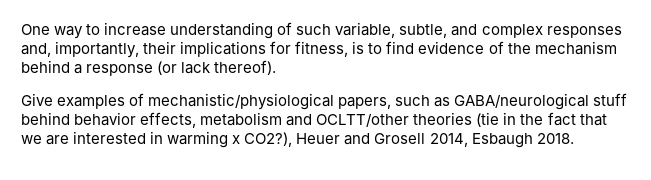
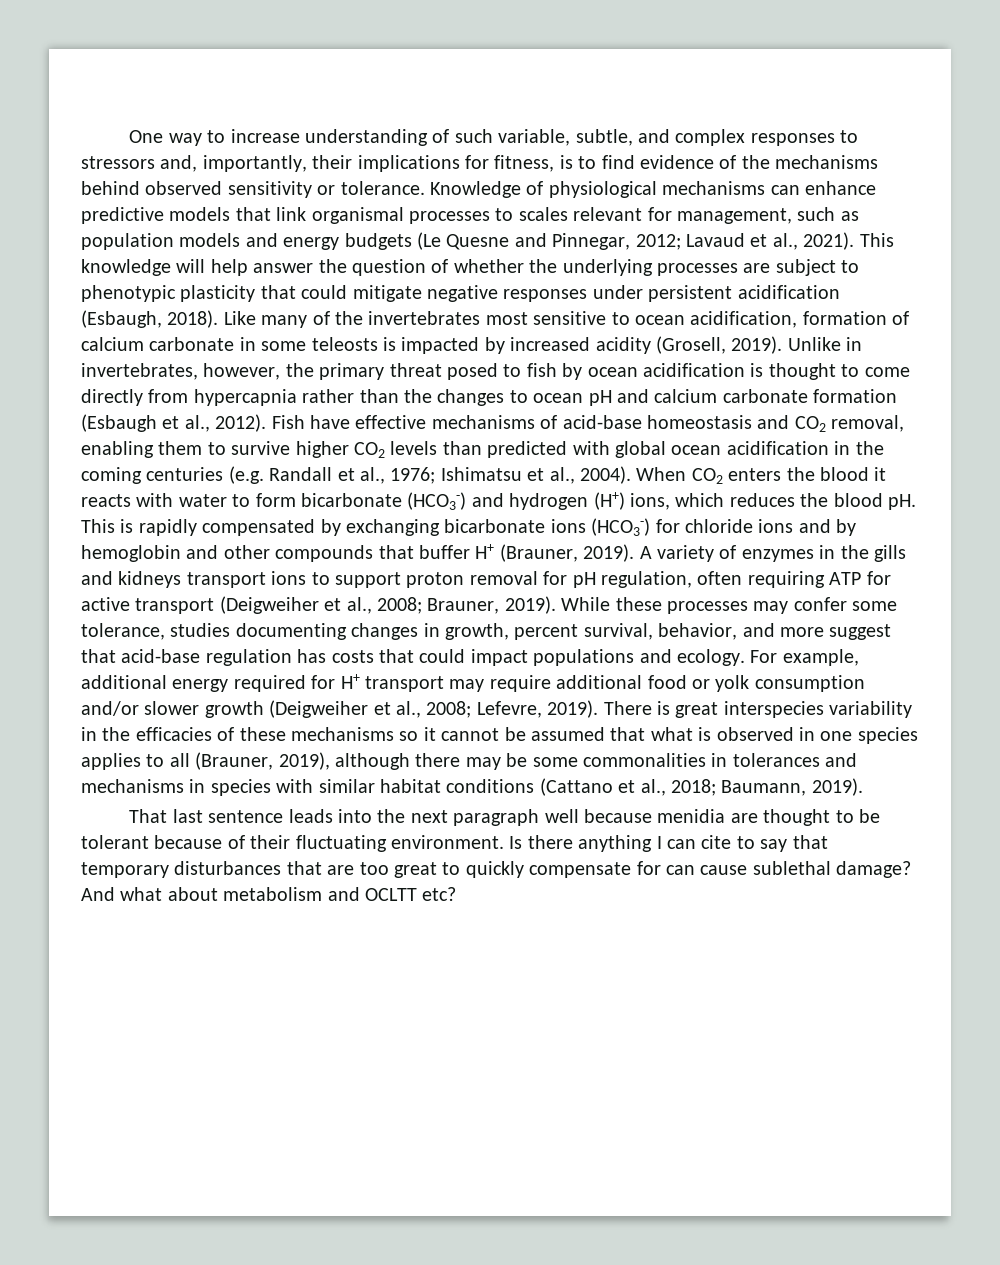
- One way to increase understanding of such variable, subtle, and complex responses and, importantly, their implications for fitness, is to find evidence of the mechanism behind a response (or lack thereof).
- Give examples of mechanistic/physiological papers, such as GABA/neurological stuff behind behavior effects, metabolism and OCLTT/other theories (tie in the fact that we are interested in warming x CO2?), Heuer and Grosell 2014, Esbaugh 2018.
+ One way to increase understanding of such variable, subtle, and complex responses to stressors and, importantly, their implications for fitness, is to find evidence of the mechanisms behind observed sensitivity or tolerance. Knowledge of physiological mechanisms can enhance predictive models that link organismal processes to scales relevant for management, such as population models and energy budgets (Le Quesne and Pinnegar, 2012; Lavaud et al., 2021). This knowledge will help answer the question of whether the underlying processes are subject to phenotypic plasticity that could mitigate negative responses under persistent acidification (Esbaugh, 2018). Like many of the invertebrates most sensitive to ocean acidification, formation of calcium carbonate in some teleosts is impacted by increased acidity (Grosell, 2019). Unlike in invertebrates, however, the primary threat posed to fish by ocean acidification is thought to come directly from hypercapnia rather than the changes to ocean pH and calcium carbonate formation (Esbaugh et al., 2012). Fish have effective mechanisms of acid-base homeostasis and CO2 removal, enabling them to survive higher CO2 levels than predicted with global ocean acidification in the coming centuries (e.g. Randall et al., 1976; Ishimatsu et al., 2004). When CO2 enters the blood it reacts with water to form bicarbonate (HCO3-) and hydrogen (H+) ions, which reduces the blood pH. This is rapidly compensated by exchanging bicarbonate ions (HCO3-) for chloride ions and by hemoglobin and other compounds that buffer H+ (Brauner, 2019). A variety of enzymes in the gills and kidneys transport ions to support proton removal for pH regulation, often requiring ATP for active transport (Deigweiher et al., 2008; Brauner, 2019). While these processes may confer some tolerance, studies documenting changes in growth, percent survival, behavior, and more suggest that acid-base regulation has costs that could impact populations and ecology. For example, additional energy required for H+ transport may require additional food or yolk consumption and/or slower growth (Deigweiher et al., 2008; Lefevre, 2019). There is great interspecies variability in the efficacies of these mechanisms so it cannot be assumed that what is observed in one species applies to all (Brauner, 2019), although there may be some commonalities in tolerances and mechanisms in species with similar habitat conditions (Cattano et al., 2018; Baumann, 2019).
+ That last sentence leads into the next paragraph well because menidia are thought to be tolerant because of their fluctuating environment. Is there anything I can cite to say that temporary disturbances that are too great to quickly compensate for can cause sublethal damage? And what about metabolism and OCLTT etc?

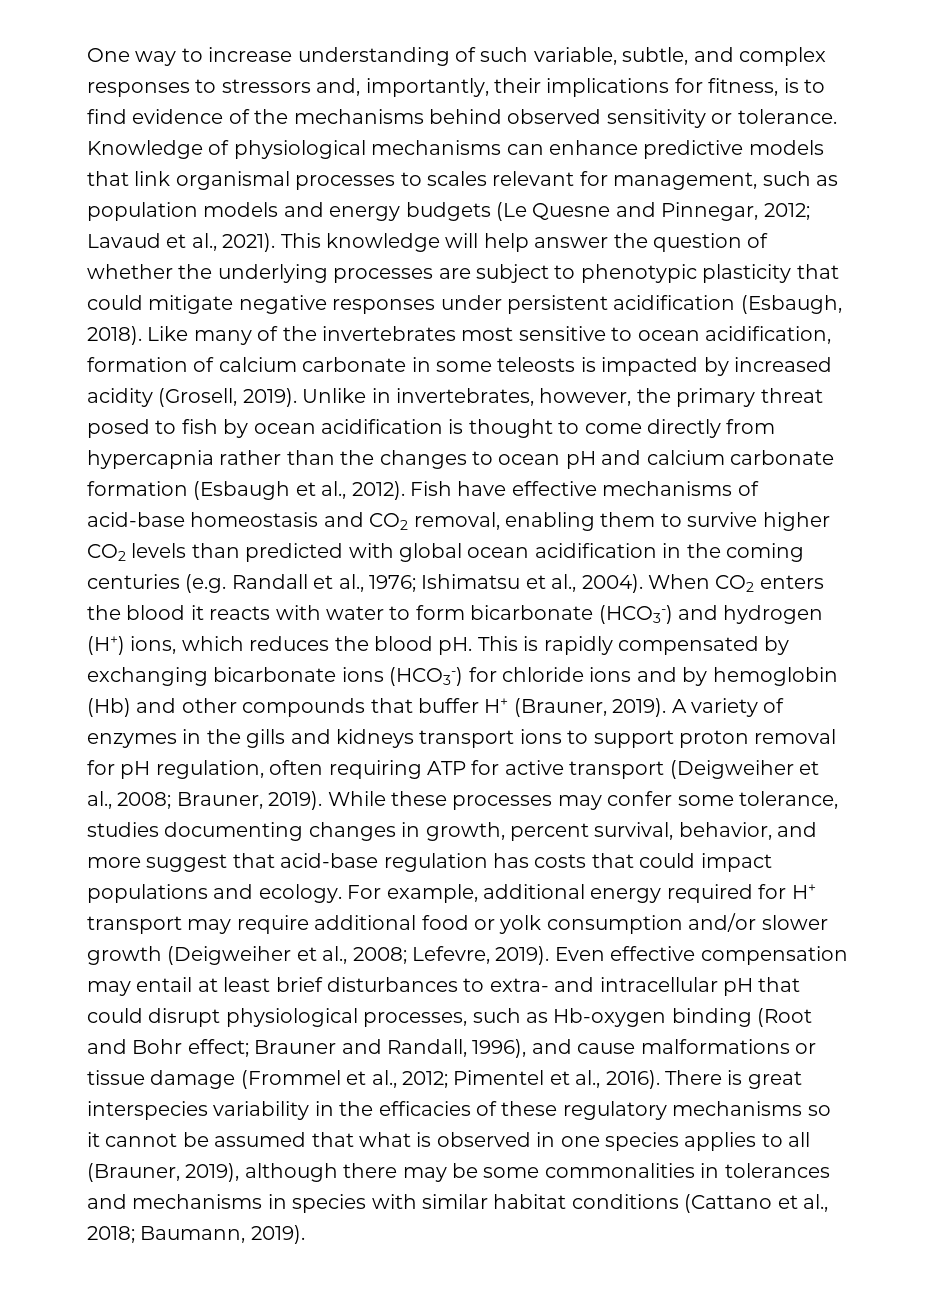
- This is rapidly compensated by exchanging bicarbonate ions (HCO3-) for chloride ions and by hemoglobin and other compounds that buffer H+ (Brauner, 2019).
+ This is rapidly compensated by exchanging bicarbonate ions (HCO3-) for chloride ions and by hemoglobin (Hb) and other compounds that buffer H+ (Brauner, 2019).
+ Even effective compensation may entail at least brief disturbances to extra- and intracellular pH that could disrupt physiological processes, such as Hb-oxygen binding (Root and Bohr effect; Brauner and Randall, 1996), and cause malformations or tissue damage (Frommel et al., 2012; Pimentel et al., 2016).
- There is great interspecies variability in the efficacies of these mechanisms so it cannot be assumed that what is observed in one species applies to all (Brauner, 2019), although there may be some commonalities in tolerances and mechanisms in species with similar habitat conditions (Cattano et al., 2018; Baumann, 2019).
+ There is great interspecies variability in the efficacies of these regulatory mechanisms so it cannot be assumed that what is observed in one species applies to all (Brauner, 2019), although there may be some commonalities in tolerances and mechanisms in species with similar habitat conditions (Cattano et al., 2018; Baumann, 2019).
- That last sentence leads into the next paragraph well because menidia are thought to be tolerant because of their fluctuating environment. Is there anything I can cite to say that temporary disturbances that are too great to quickly compensate for can cause sublethal damage? And what about metabolism and OCLTT etc?

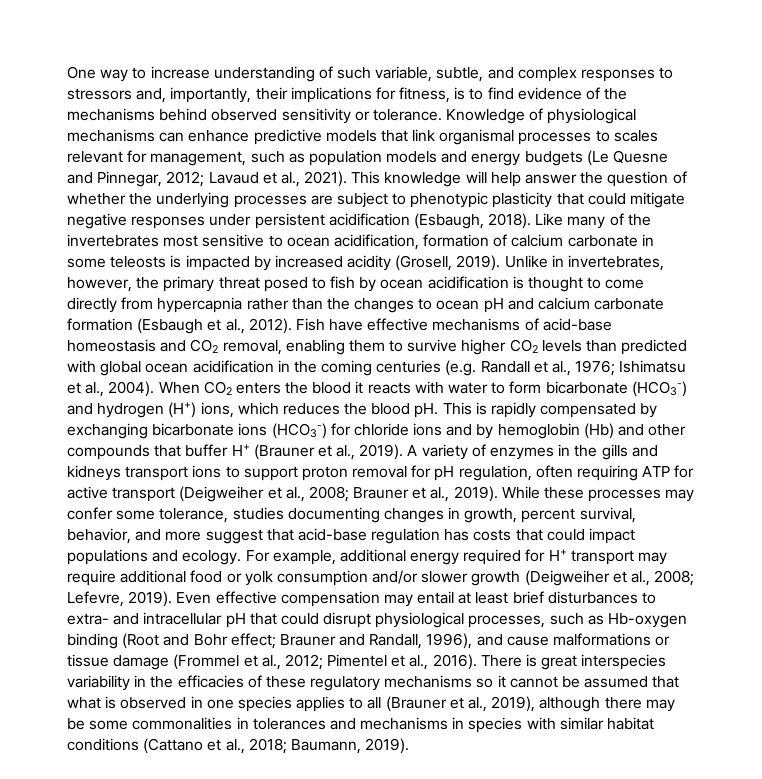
- This is rapidly compensated by exchanging bicarbonate ions (HCO3-) for chloride ions and by hemoglobin (Hb) and other compounds that buffer H+ (Brauner, 2019).
+ This is rapidly compensated by exchanging bicarbonate ions (HCO3-) for chloride ions and by hemoglobin (Hb) and other compounds that buffer H+ (Brauner et al., 2019).
- A variety of enzymes in the gills and kidneys transport ions to support proton removal for pH regulation, often requiring ATP for active transport (Deigweiher et al., 2008; Brauner, 2019).
+ A variety of enzymes in the gills and kidneys transport ions to support proton removal for pH regulation, often requiring ATP for active transport (Deigweiher et al., 2008; Brauner et al., 2019).
- There is great interspecies variability in the efficacies of these regulatory mechanisms so it cannot be assumed that what is observed in one species applies to all (Brauner, 2019), although there may be some commonalities in tolerances and mechanisms in species with similar habitat conditions (Cattano et al., 2018; Baumann, 2019).
+ There is great interspecies variability in the efficacies of these regulatory mechanisms so it cannot be assumed that what is observed in one species applies to all (Brauner et al., 2019), although there may be some commonalities in tolerances and mechanisms in species with similar habitat conditions (Cattano et al., 2018; Baumann, 2019).

